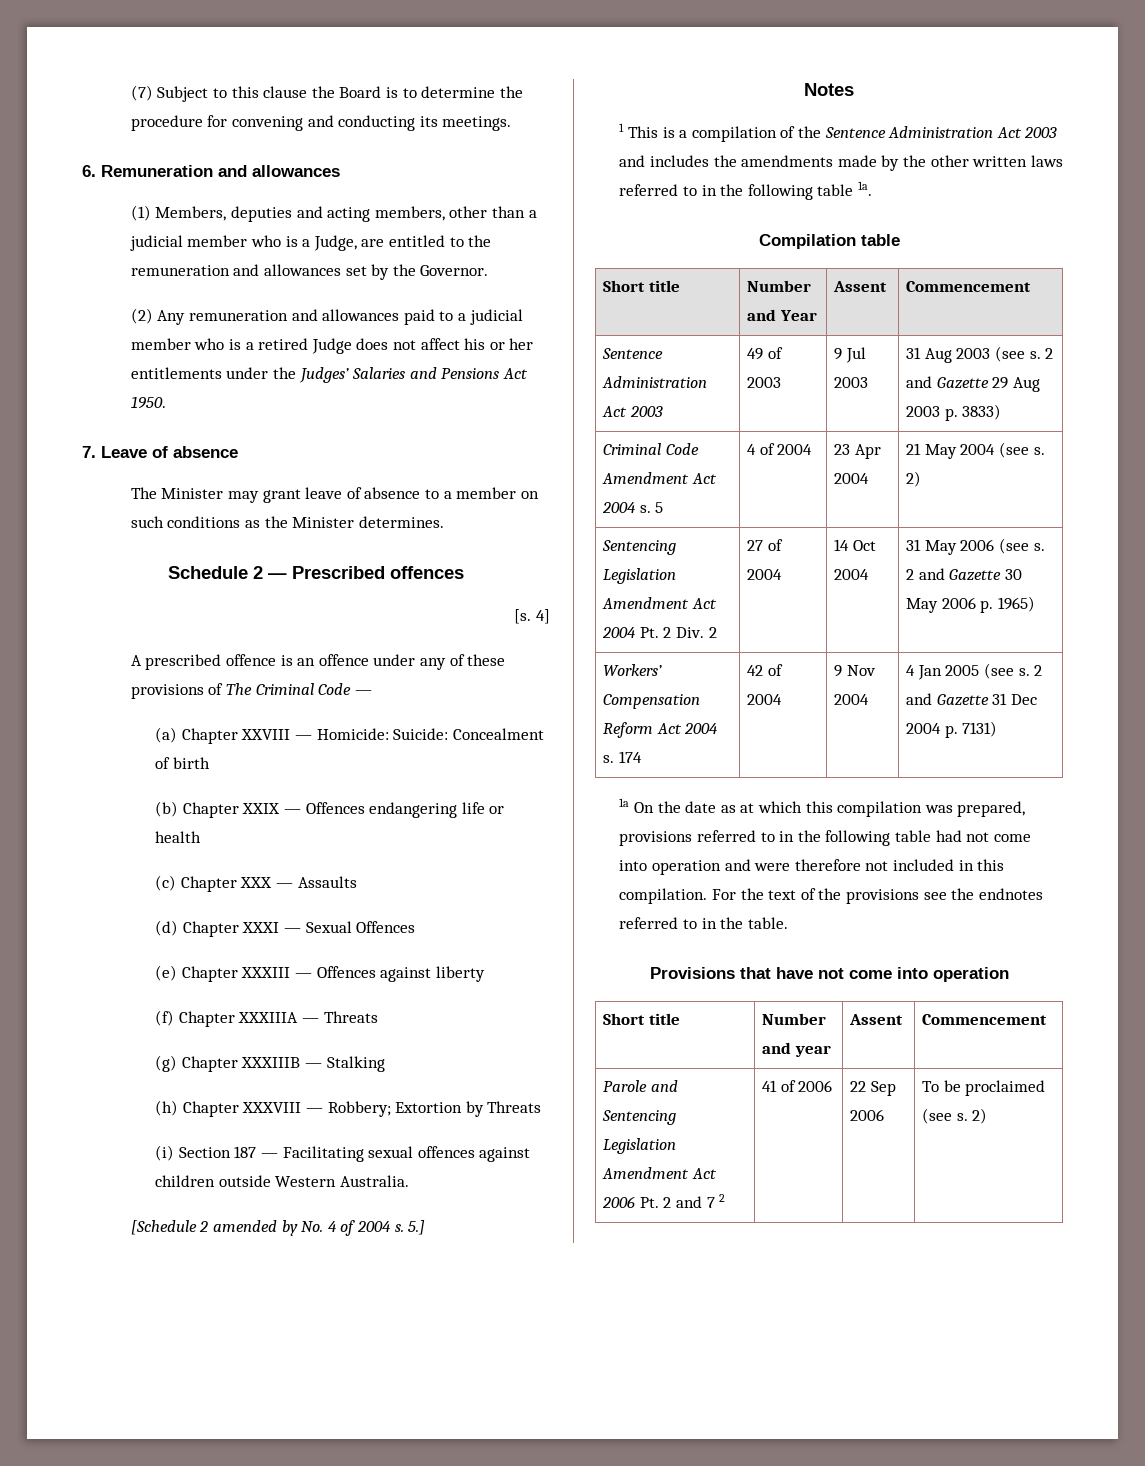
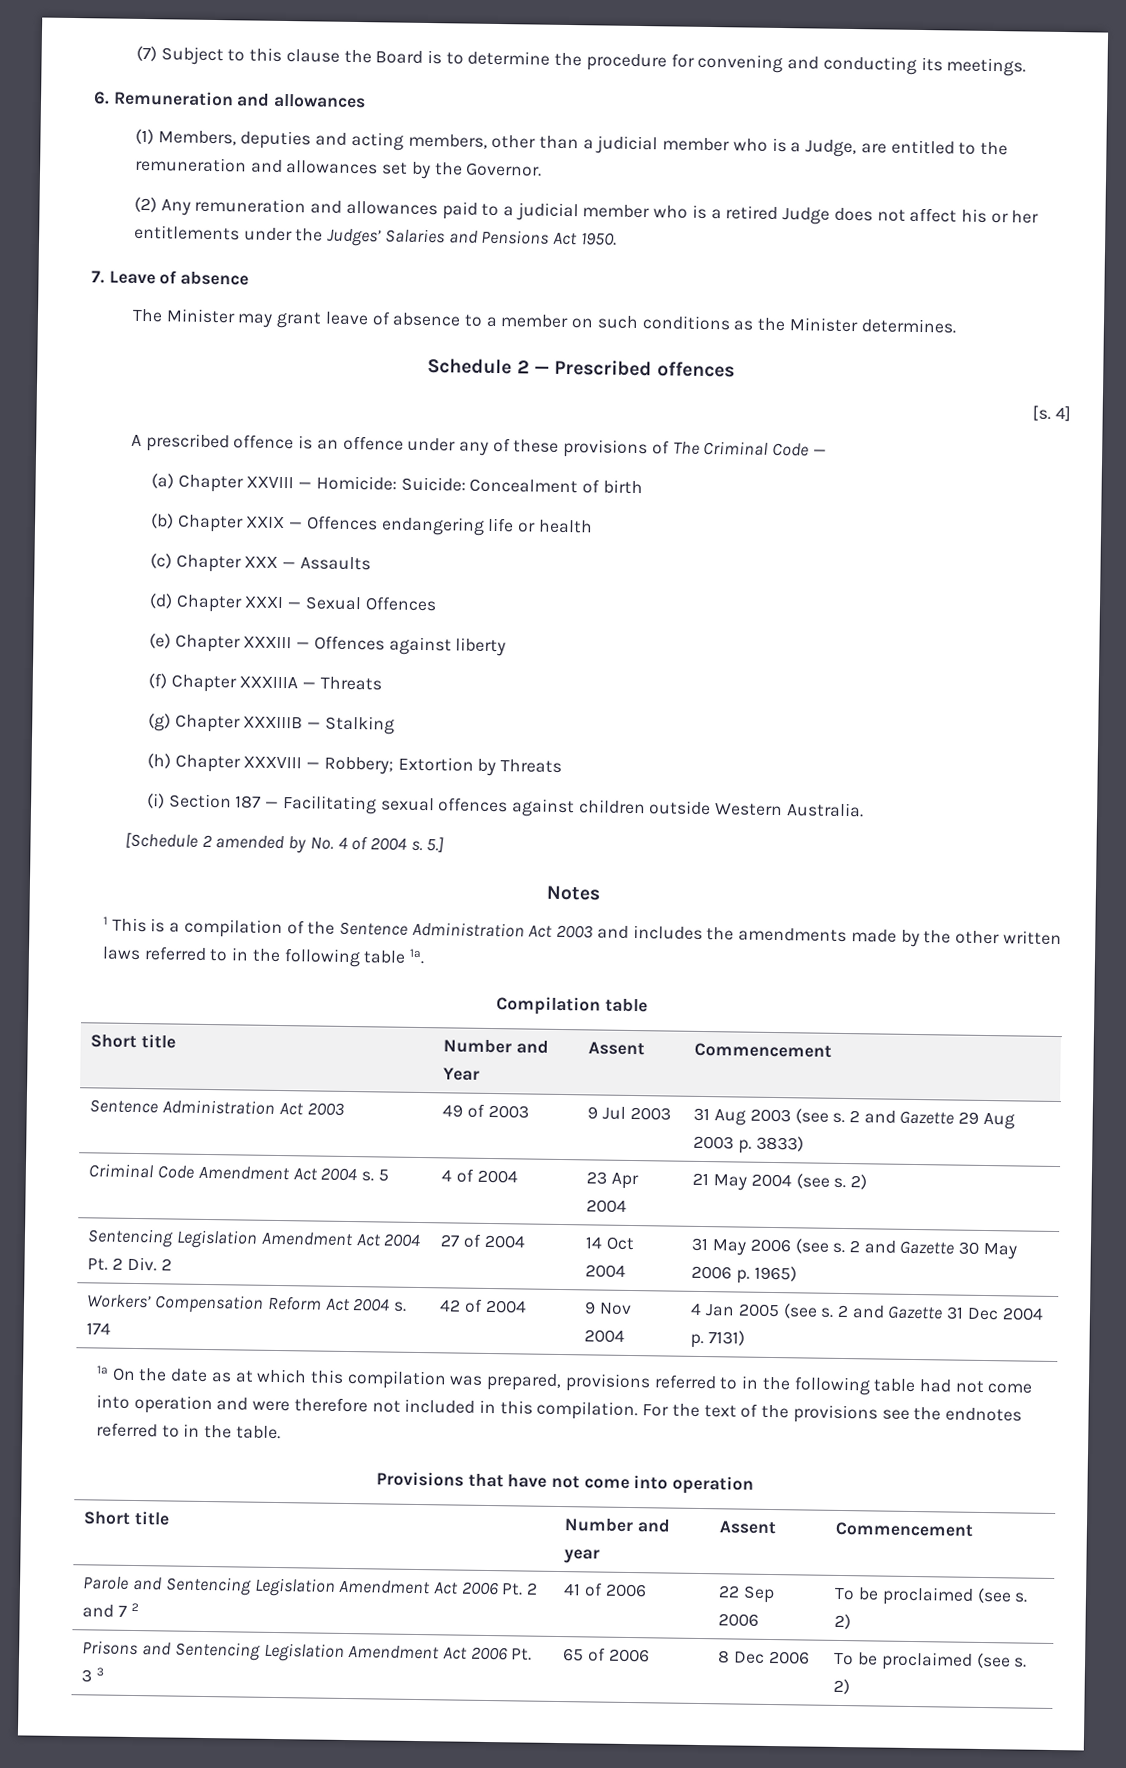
+ Prisons and Sentencing Legislation Amendment Act 2006 Pt. 3 3 | 65 of 2006 | 8 Dec 2006 | To be proclaimed (see s. 2)

